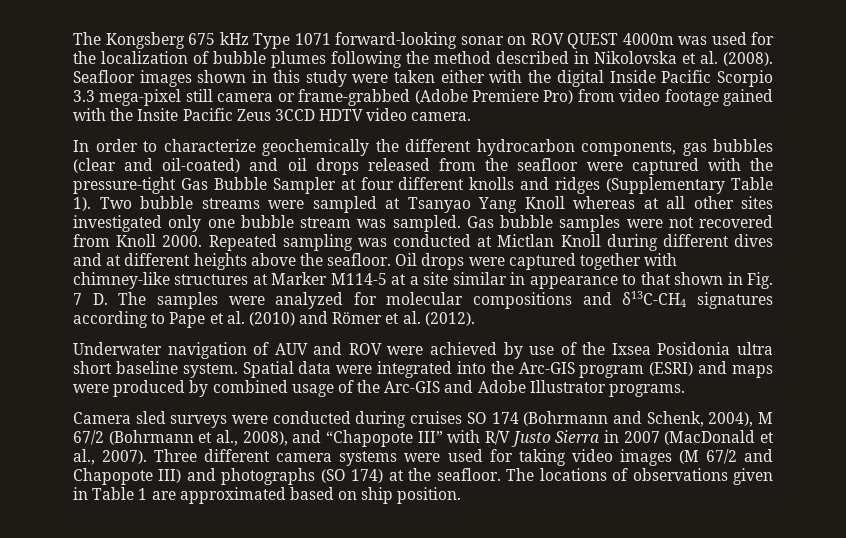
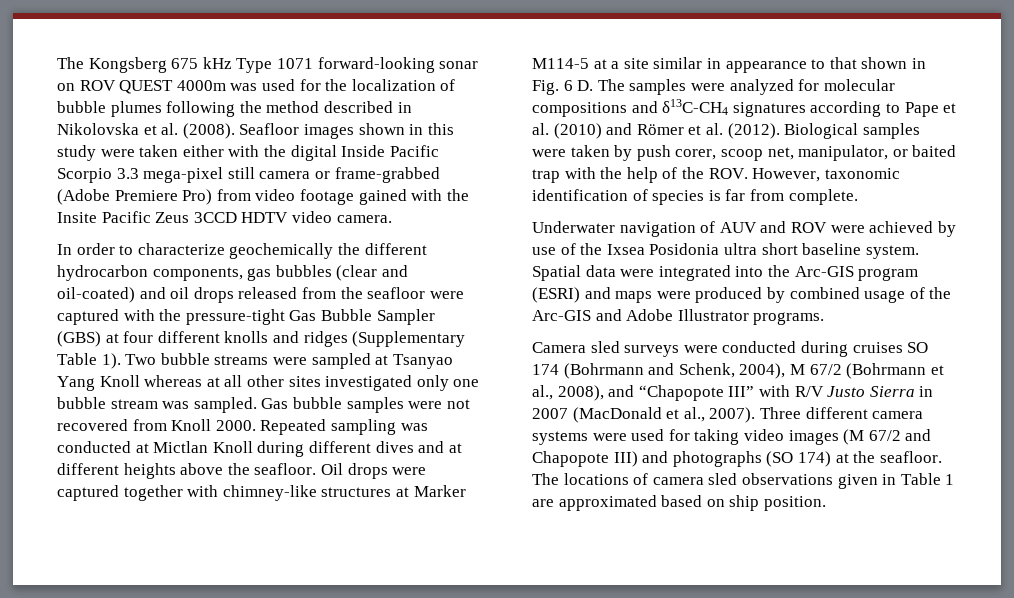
- In order to characterize geochemically the different hydrocarbon components, gas bubbles (clear and oil-coated) and oil drops released from the seafloor were captured with the pressure-tight Gas Bubble Sampler at four different knolls and ridges (Supplementary Table 1).
+ In order to characterize geochemically the different hydrocarbon components, gas bubbles (clear and oil-coated) and oil drops released from the seafloor were captured with the pressure-tight Gas Bubble Sampler (GBS) at four different knolls and ridges (Supplementary Table 1).
- Oil drops were captured together with chimney-like structures at Marker M114-5 at a site similar in appearance to that shown in Fig. 7 D. The samples were analyzed for molecular compositions and δ13C-CH4 signatures according to Pape et al. (2010) and Römer et al. (2012).
+ Oil drops were captured together with chimney-like structures at Marker M114-5 at a site similar in appearance to that shown in Fig. 6 D. The samples were analyzed for molecular compositions and δ13C-CH4 signatures according to Pape et al. (2010) and Römer et al. (2012). Biological samples were taken by push corer, scoop net, manipulator, or baited trap with the help of the ROV. However, taxonomic identification of species is far from complete.
- The locations of observations given in Table 1 are approximated based on ship position.
+ The locations of camera sled observations given in Table 1 are approximated based on ship position.

